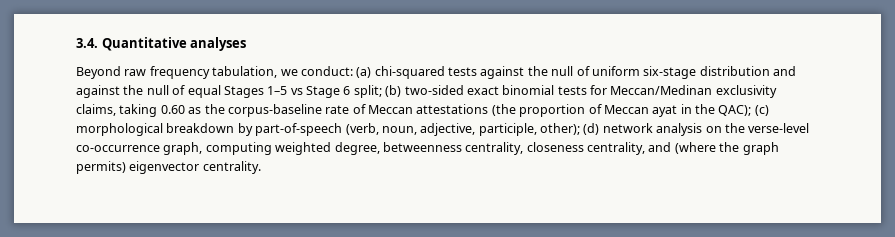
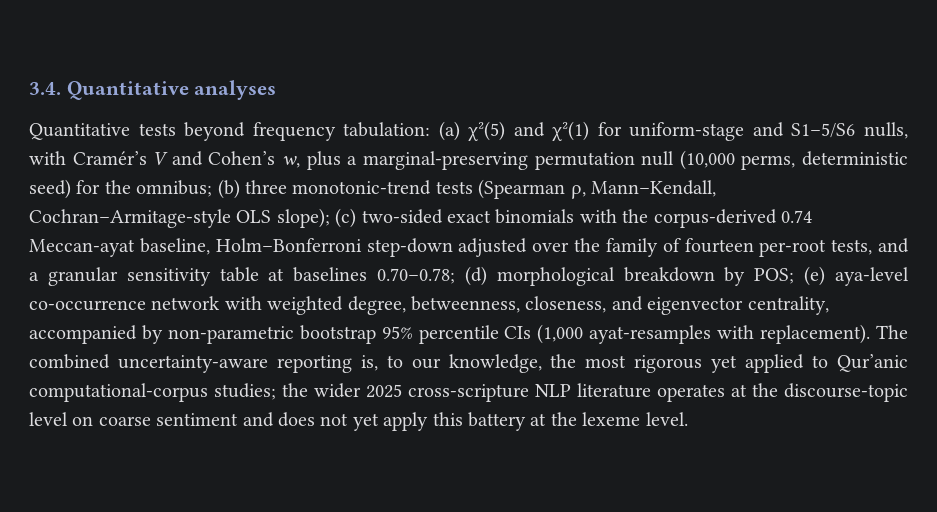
- Beyond raw frequency tabulation, we conduct: (a) chi-squared tests against the null of uniform six-stage distribution and against the null of equal Stages 1–5 vs Stage 6 split; (b) two-sided exact binomial tests for Meccan/Medinan exclusivity claims, taking 0.60 as the corpus-baseline rate of Meccan attestations (the proportion of Meccan ayat in the QAC); (c) morphological breakdown by part-of-speech (verb, noun, adjective, participle, other); (d) network analysis on the verse-level co-occurrence graph, computing weighted degree, betweenness centrality, closeness centrality, and (where the graph permits) eigenvector centrality.
+ Quantitative tests beyond frequency tabulation: (a) χ²(5) and χ²(1) for uniform-stage and S1–5/S6 nulls, with Cramér’s V and Cohen’s w, plus a marginal-preserving permutation null (10,000 perms, deterministic seed) for the omnibus; (b) three monotonic-trend tests (Spearman ρ, Mann–Kendall, Cochran–Armitage-style OLS slope); (c) two-sided exact binomials with the corpus-derived 0.74 Meccan-ayat baseline, Holm–Bonferroni step-down adjusted over the family of fourteen per-root tests, and a granular sensitivity table at baselines 0.70–0.78; (d) morphological breakdown by POS; (e) aya-level co-occurrence network with weighted degree, betweenness, closeness, and eigenvector centrality, accompanied by non-parametric bootstrap 95% percentile CIs (1,000 ayat-resamples with replacement). The combined uncertainty-aware reporting is, to our knowledge, the most rigorous yet applied to Qur’anic computational-corpus studies; the wider 2025 cross-scripture NLP literature operates at the discourse-topic level on coarse sentiment and does not yet apply this battery at the lexeme level.

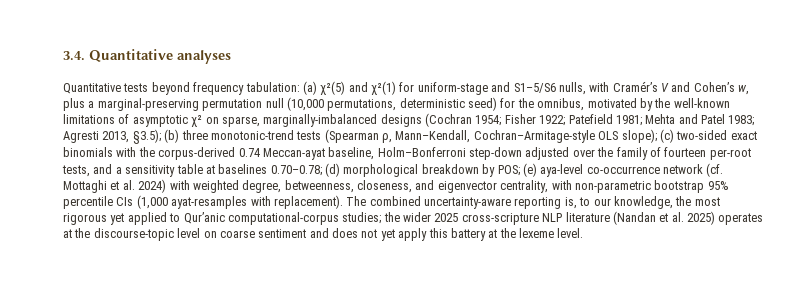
- (a) χ²(5) and χ²(1) for uniform-stage and S1–5/S6 nulls, with Cramér’s V and Cohen’s w, plus a marginal-preserving permutation null (10,000 perms, deterministic seed) for the omnibus;
+ (a) χ²(5) and χ²(1) for uniform-stage and S1–5/S6 nulls, with Cramér’s V and Cohen’s w, plus a marginal-preserving permutation null (10,000 permutations, deterministic seed) for the omnibus, motivated by the well-known limitations of asymptotic χ² on sparse, marginally-imbalanced designs (Cochran 1954; Fisher 1922; Patefield 1981; Mehta and Patel 1983; Agresti 2013, §3.5);
- (c) two-sided exact binomials with the corpus-derived 0.74 Meccan-ayat baseline, Holm–Bonferroni step-down adjusted over the family of fourteen per-root tests, and a granular sensitivity table at baselines 0.70–0.78;
+ (c) two-sided exact binomials with the corpus-derived 0.74 Meccan-ayat baseline, Holm–Bonferroni step-down adjusted over the family of fourteen per-root tests, and a sensitivity table at baselines 0.70–0.78;
- (e) aya-level co-occurrence network with weighted degree, betweenness, closeness, and eigenvector centrality, accompanied by non-parametric bootstrap 95% percentile CIs (1,000 ayat-resamples with replacement).
+ (e) aya-level co-occurrence network (cf. Mottaghi et al. 2024) with weighted degree, betweenness, closeness, and eigenvector centrality, with non-parametric bootstrap 95% percentile CIs (1,000 ayat-resamples with replacement).
- The combined uncertainty-aware reporting is, to our knowledge, the most rigorous yet applied to Qur’anic computational-corpus studies; the wider 2025 cross-scripture NLP literature operates at the discourse-topic level on coarse sentiment and does not yet apply this battery at the lexeme level.
+ The combined uncertainty-aware reporting is, to our knowledge, the most rigorous yet applied to Qur’anic computational-corpus studies; the wider 2025 cross-scripture NLP literature (Nandan et al. 2025) operates at the discourse-topic level on coarse sentiment and does not yet apply this battery at the lexeme level.

